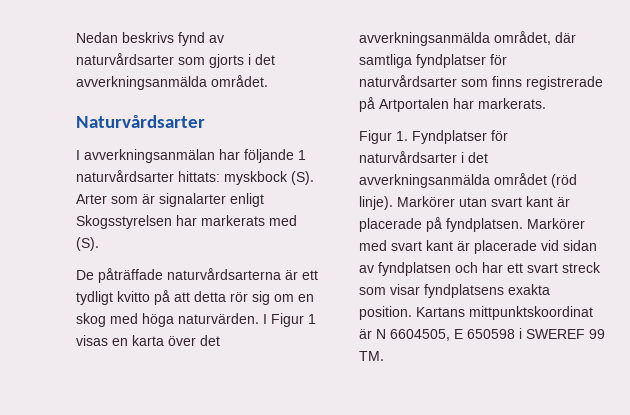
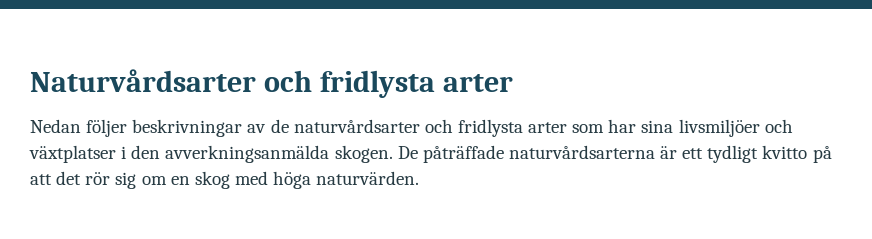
- Nedan beskrivs fynd av naturvårdsarter som gjorts i det avverkningsanmälda området.
- Naturvårdsarter
- I avverkningsanmälan har följande 1 naturvårdsarter hittats: myskbock (S). Arter som är signalarter enligt Skogsstyrelsen har markerats med (S).
- De påträffade naturvårdsarterna är ett tydligt kvitto på att detta rör sig om en skog med höga naturvärden. I Figur 1 visas en karta över det avverkningsanmälda området, där samtliga fyndplatser för naturvårdsarter som finns registrerade på Artportalen har markerats.
- Figur 1. Fyndplatser för naturvårdsarter i det avverkningsanmälda området (röd linje). Markörer utan svart kant är placerade på fyndplatsen. Markörer med svart kant är placerade vid sidan av fyndplatsen och har ett svart streck som visar fyndplatsens exakta position. Kartans mittpunktskoordinat är N 6604505, E 650598 i SWEREF 99 TM.
+ Naturvårdsarter och fridlysta arter
+ Nedan följer beskrivningar av de naturvårdsarter och fridlysta arter som har sina livsmiljöer och växtplatser i den avverkningsanmälda skogen. De påträffade naturvårdsarterna är ett tydligt kvitto på att det rör sig om en skog med höga naturvärden.

